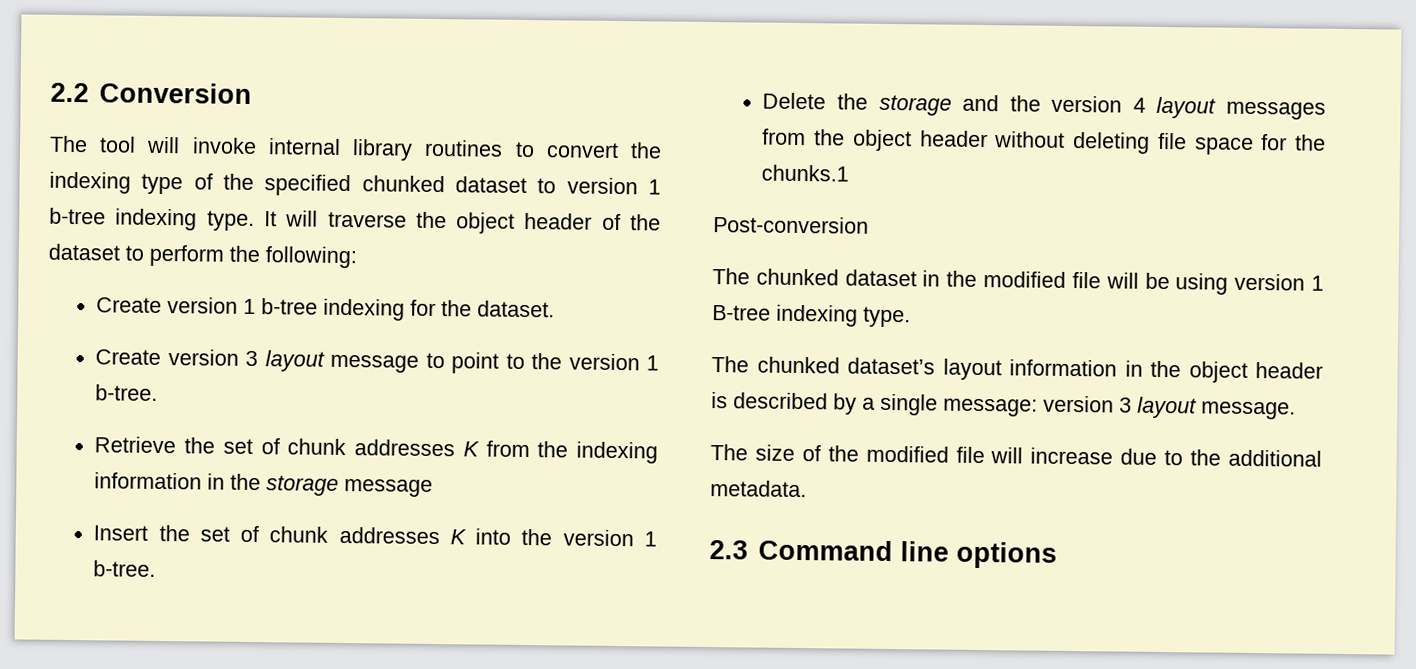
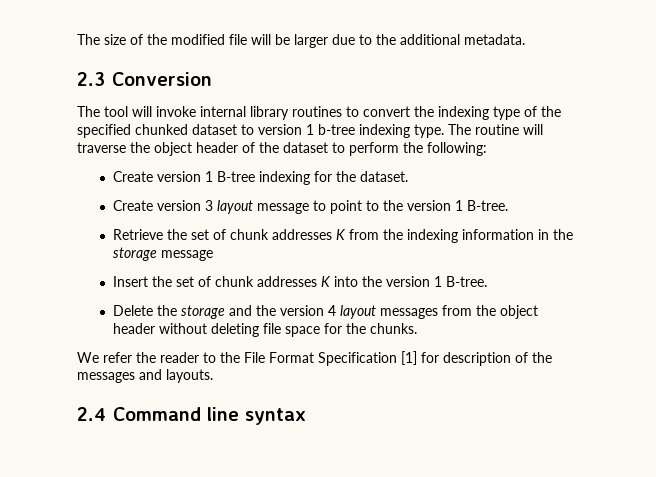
- 2.2 Conversion
+ The size of the modified file will be larger due to the additional metadata.
+ 2.3 Conversion
- It will traverse the object header of the dataset to perform the following:
+ The routine will traverse the object header of the dataset to perform the following:
- Create version 1 b-tree indexing for the dataset.
+ Create version 1 B-tree indexing for the dataset.
- Create version 3 layout message to point to the version 1 b-tree.
+ Create version 3 layout message to point to the version 1 B-tree.
- Insert the set of chunk addresses K into the version 1 b-tree.
+ Insert the set of chunk addresses K into the version 1 B-tree.
- Delete the storage and the version 4 layout messages from the object header without deleting file space for the chunks.1
- Post-conversion
- The chunked dataset in the modified file will be using version 1 B-tree indexing type.
- The chunked dataset’s layout information in the object header is described by a single message: version 3 layout message.
- The size of the modified file will increase due to the additional metadata.
- 2.3 Command line options
+ Delete the storage and the version 4 layout messages from the object header without deleting file space for the chunks.
+ We refer the reader to the File Format Specification [1] for description of the messages and layouts.
+ 2.4 Command line syntax

